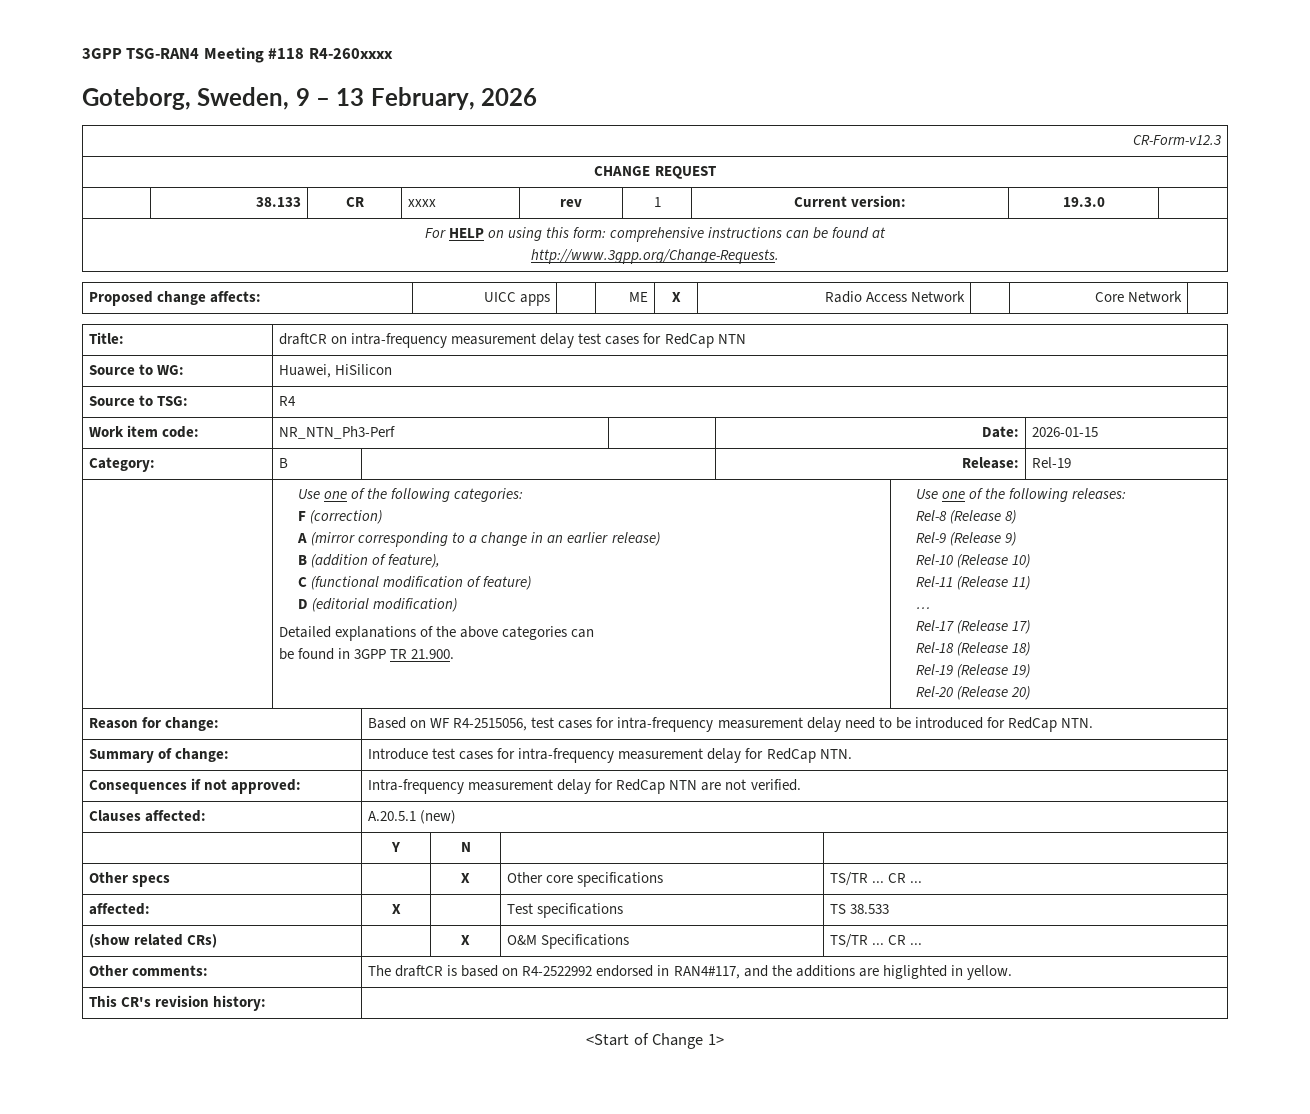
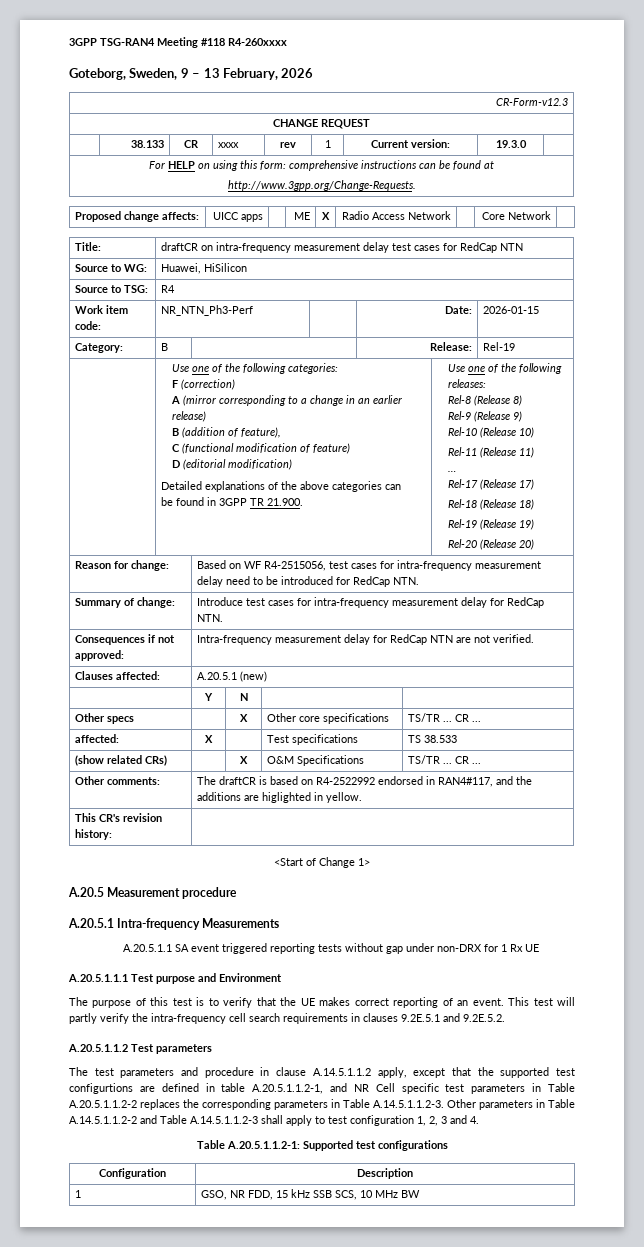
+ A.20.5 Measurement procedure
+ A.20.5.1 Intra-frequency Measurements
+ A.20.5.1.1 SA event triggered reporting tests without gap under non-DRX for 1 Rx UE
+ A.20.5.1.1.1 Test purpose and Environment
+ The purpose of this test is to verify that the UE makes correct reporting of an event. This test will partly verify the intra-frequency cell search requirements in clauses 9.2E.5.1 and 9.2E.5.2.
+ A.20.5.1.1.2 Test parameters
+ The test parameters and procedure in clause A.14.5.1.1.2 apply, except that the supported test configurtions are defined in table A.20.5.1.1.2-1, and NR Cell specific test parameters in Table A.20.5.1.1.2-2 replaces the corresponding parameters in Table A.14.5.1.1.2-3. Other parameters in Table A.14.5.1.1.2-2 and Table A.14.5.1.1.2-3 shall apply to test configuration 1, 2, 3 and 4.
+ Table A.20.5.1.1.2-1: Supported test configurations
+ Configuration | Description
+ 1 | GSO, NR FDD, 15 kHz SSB SCS, 10 MHz BW

